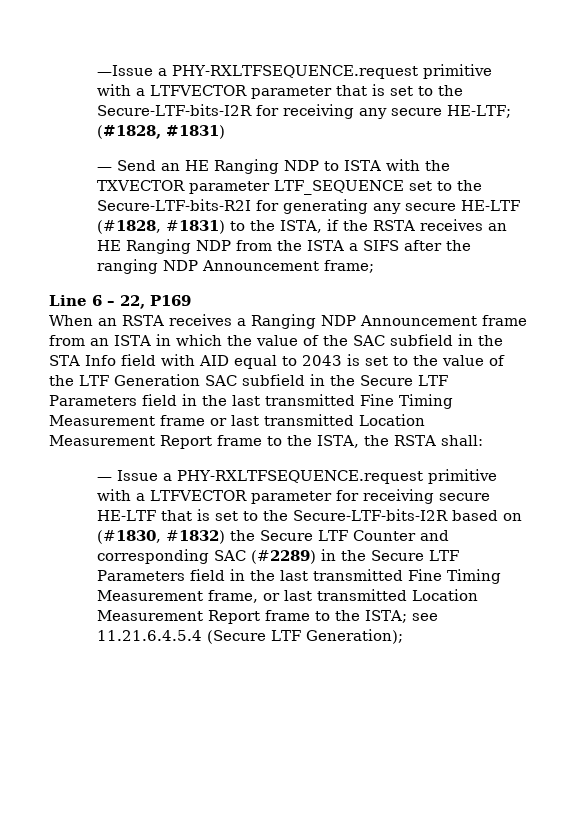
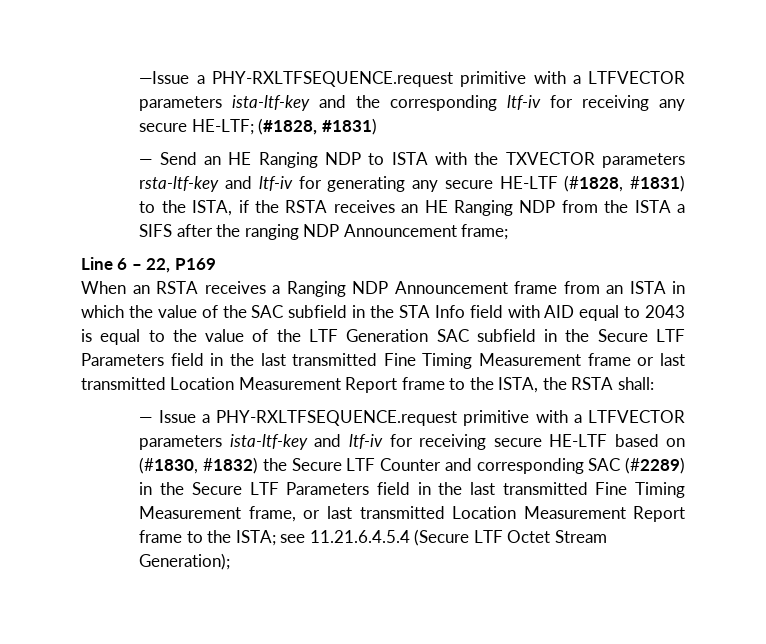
- —Issue a PHY-RXLTFSEQUENCE.request primitive with a LTFVECTOR parameter that is set to the Secure-LTF-bits-I2R for receiving any secure HE-LTF; (#1828, #1831)
+ —Issue a PHY-RXLTFSEQUENCE.request primitive with a LTFVECTOR parameters ista-ltf-key and the corresponding ltf-iv for receiving any secure HE-LTF; (#1828, #1831)
- — Send an HE Ranging NDP to ISTA with the TXVECTOR parameter LTF_SEQUENCE set to the Secure-LTF-bits-R2I for generating any secure HE-LTF (#1828, #1831) to the ISTA, if the RSTA receives an HE Ranging NDP from the ISTA a SIFS after the ranging NDP Announcement frame;
+ — Send an HE Ranging NDP to ISTA with the TXVECTOR parameters rsta-ltf-key and ltf-iv for generating any secure HE-LTF (#1828, #1831) to the ISTA, if the RSTA receives an HE Ranging NDP from the ISTA a SIFS after the ranging NDP Announcement frame;
- When an RSTA receives a Ranging NDP Announcement frame from an ISTA in which the value of the SAC subfield in the STA Info field with AID equal to 2043 is set to the value of the LTF Generation SAC subfield in the Secure LTF Parameters field in the last transmitted Fine Timing Measurement frame or last transmitted Location Measurement Report frame to the ISTA, the RSTA shall:
+ When an RSTA receives a Ranging NDP Announcement frame from an ISTA in which the value of the SAC subfield in the STA Info field with AID equal to 2043 is equal to the value of the LTF Generation SAC subfield in the Secure LTF Parameters field in the last transmitted Fine Timing Measurement frame or last transmitted Location Measurement Report frame to the ISTA, the RSTA shall:
- — Issue a PHY-RXLTFSEQUENCE.request primitive with a LTFVECTOR parameter for receiving secure HE-LTF that is set to the Secure-LTF-bits-I2R based on (#1830, #1832) the Secure LTF Counter and corresponding SAC (#2289) in the Secure LTF Parameters field in the last transmitted Fine Timing Measurement frame, or last transmitted Location Measurement Report frame to the ISTA; see 11.21.6.4.5.4 (Secure LTF Generation);
+ — Issue a PHY-RXLTFSEQUENCE.request primitive with a LTFVECTOR parameters ista-ltf-key and ltf-iv for receiving secure HE-LTF based on (#1830, #1832) the Secure LTF Counter and corresponding SAC (#2289) in the Secure LTF Parameters field in the last transmitted Fine Timing Measurement frame, or last transmitted Location Measurement Report frame to the ISTA; see 11.21.6.4.5.4 (Secure LTF Octet Stream Generation);

